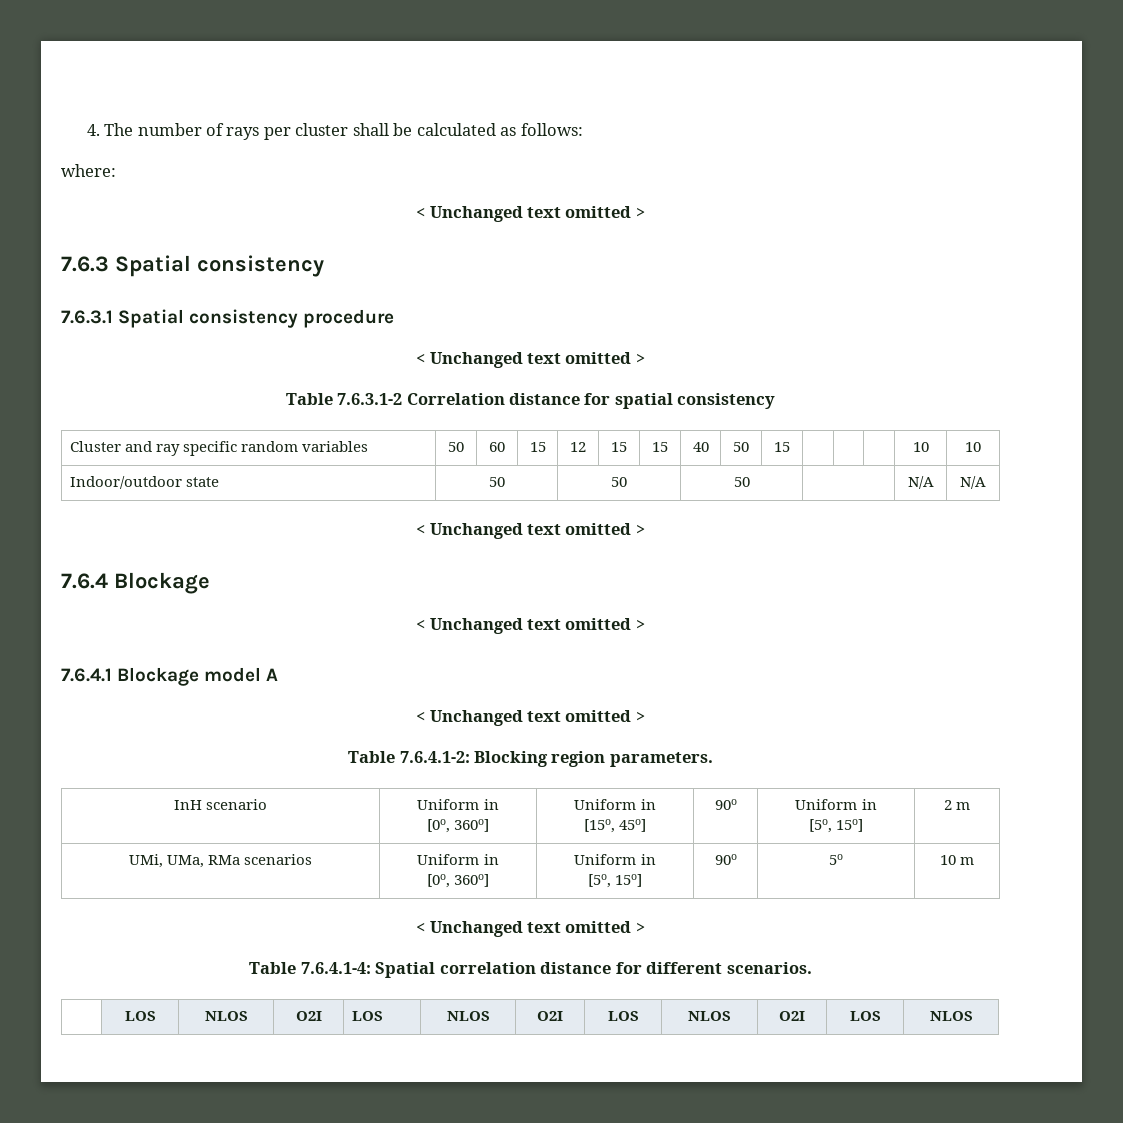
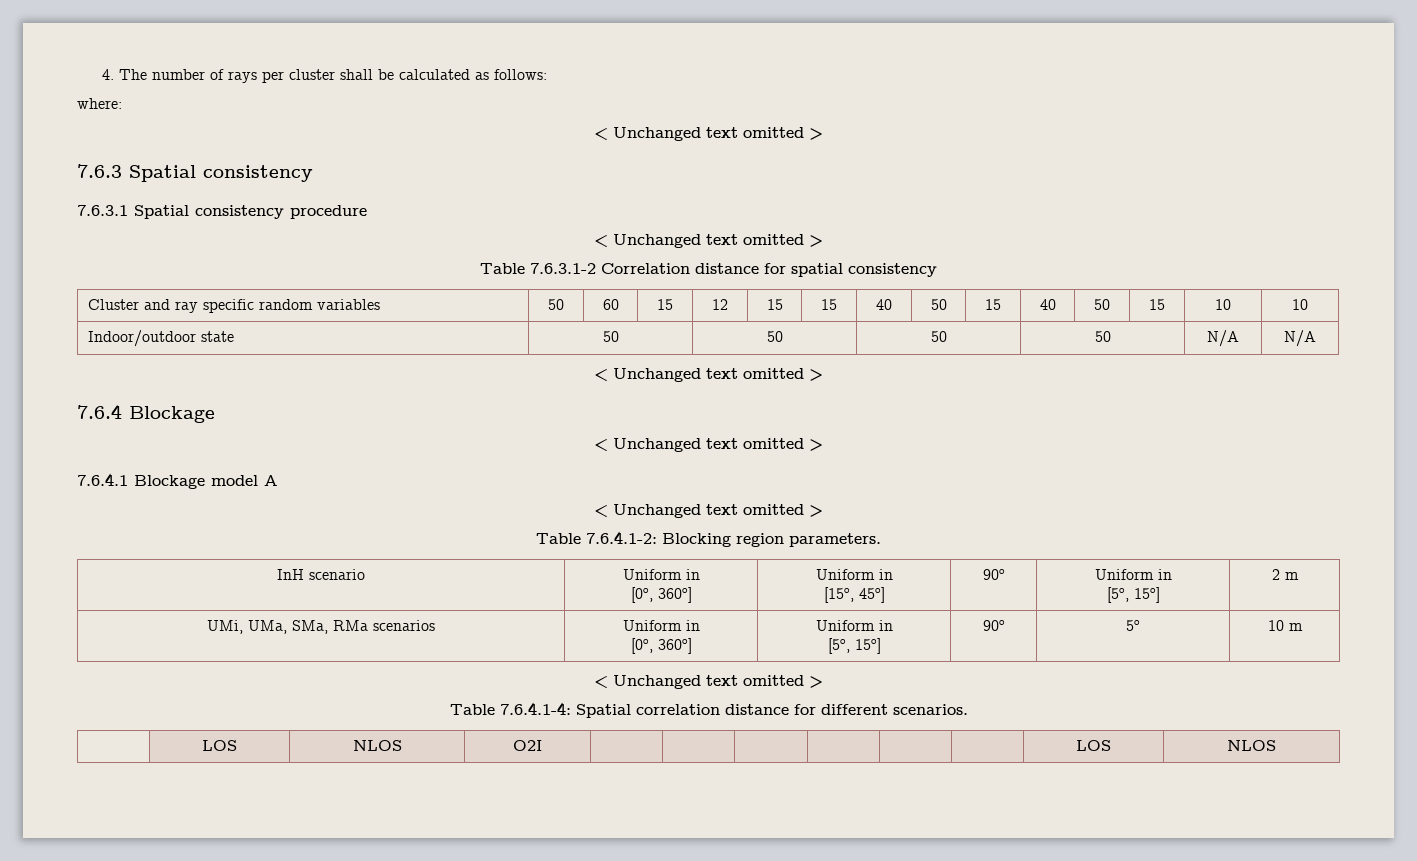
- Cluster and ray specific random variables | 50 | 60 | 15 | 12 | 15 | 15 | 40 | 50 | 15 | | | | 10 | 10
+ Cluster and ray specific random variables | 50 | 60 | 15 | 12 | 15 | 15 | 40 | 50 | 15 | 40 | 50 | 15 | 10 | 10
- Indoor/outdoor state | 50 | 50 | 50 | | N/A | N/A
+ Indoor/outdoor state | 50 | 50 | 50 | 50 | N/A | N/A
- UMi, UMa, RMa scenarios | Uniform in
+ UMi, UMa, SMa, RMa scenarios | Uniform in
- | LOS | NLOS | O2I | LOS | NLOS | O2I | LOS | NLOS | O2I | LOS | NLOS
+ | LOS | NLOS | O2I | | | | | | | LOS | NLOS

